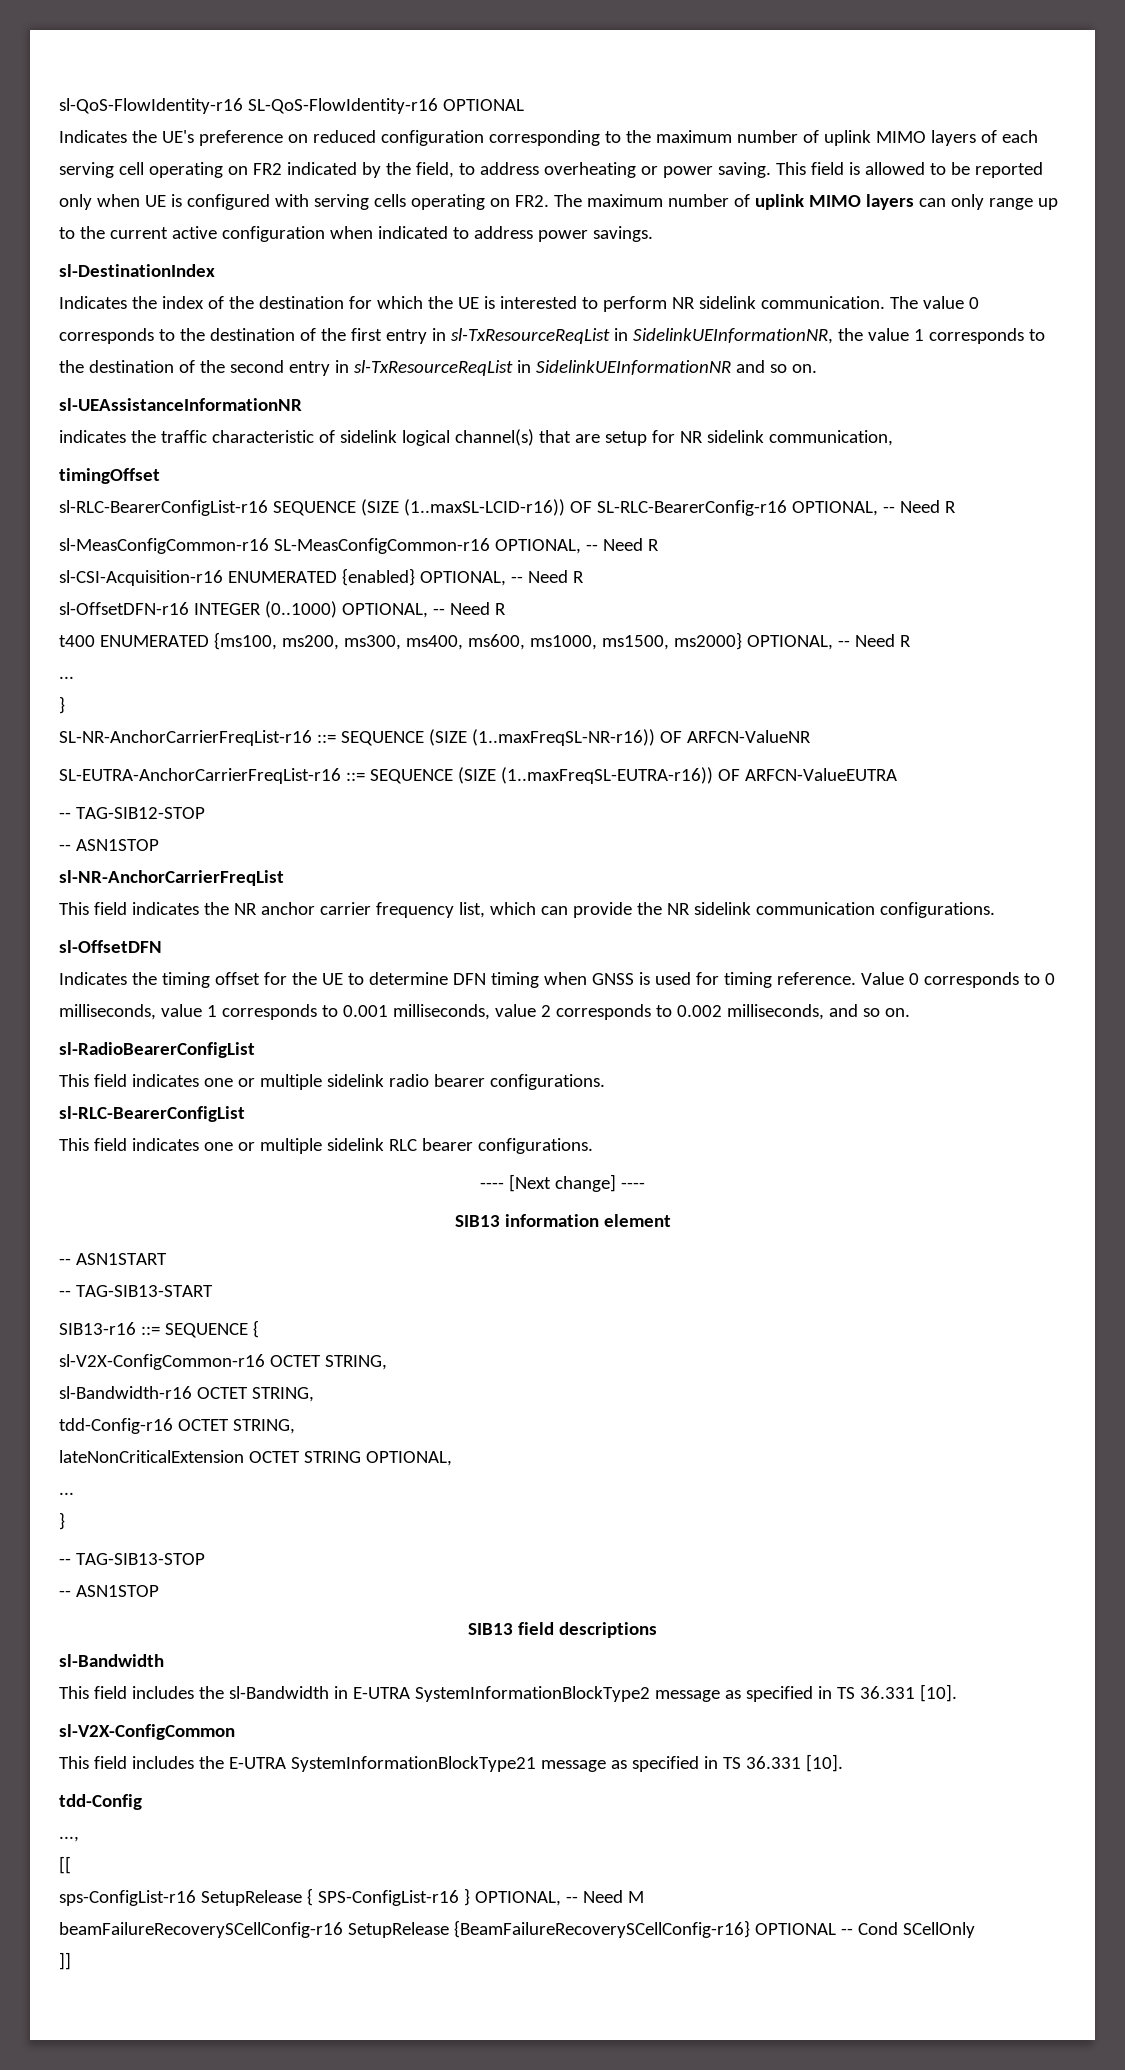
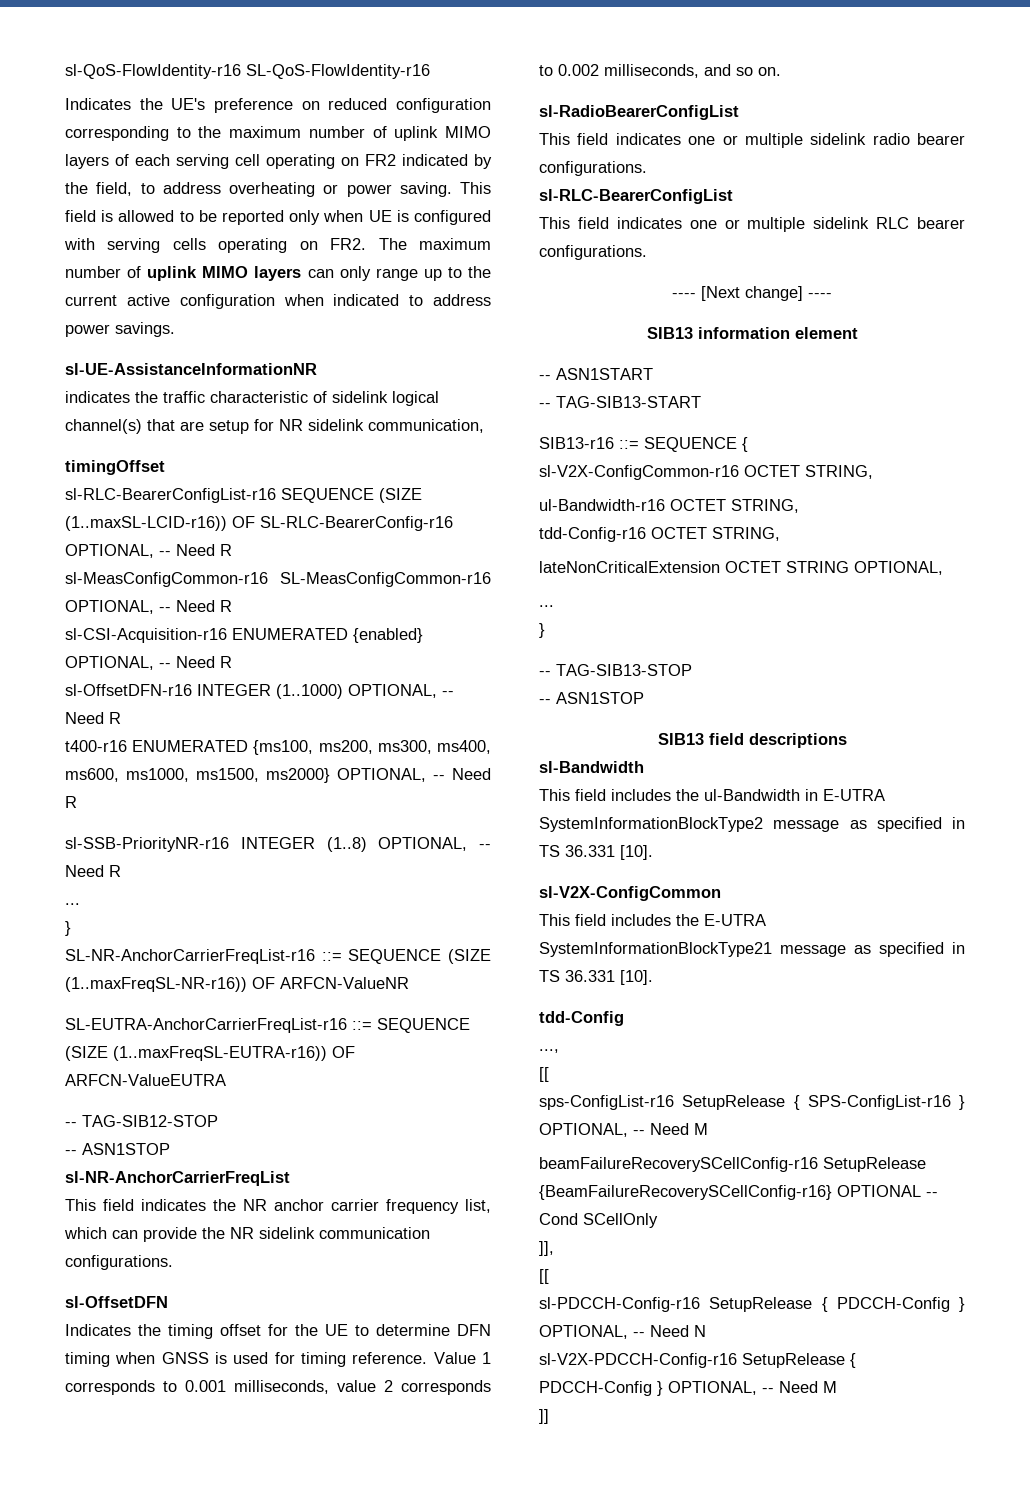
- sl-QoS-FlowIdentity-r16 SL-QoS-FlowIdentity-r16 OPTIONAL
+ sl-QoS-FlowIdentity-r16 SL-QoS-FlowIdentity-r16
- sl-DestinationIndex
- Indicates the index of the destination for which the UE is interested to perform NR sidelink communication. The value 0 corresponds to the destination of the first entry in sl-TxResourceReqList in SidelinkUEInformationNR, the value 1 corresponds to the destination of the second entry in sl-TxResourceReqList in SidelinkUEInformationNR and so on.
- sl-UEAssistanceInformationNR
+ sl-UE-AssistanceInformationNR
- sl-OffsetDFN-r16 INTEGER (0..1000) OPTIONAL, -- Need R
- t400 ENUMERATED {ms100, ms200, ms300, ms400, ms600, ms1000, ms1500, ms2000} OPTIONAL, -- Need R
+ sl-OffsetDFN-r16 INTEGER (1..1000) OPTIONAL, -- Need R
+ t400-r16 ENUMERATED {ms100, ms200, ms300, ms400, ms600, ms1000, ms1500, ms2000} OPTIONAL, -- Need R
+ sl-SSB-PriorityNR-r16 INTEGER (1..8) OPTIONAL, -- Need R
- Value 0 corresponds to 0 milliseconds, value 1 corresponds to 0.001 milliseconds, value 2 corresponds to 0.002 milliseconds, and so on.
+ Value 1 corresponds to 0.001 milliseconds, value 2 corresponds to 0.002 milliseconds, and so on.
- sl-Bandwidth-r16 OCTET STRING,
+ ul-Bandwidth-r16 OCTET STRING,
- This field includes the sl-Bandwidth in E-UTRA SystemInformationBlockType2 message as specified in TS 36.331 [10].
+ This field includes the ul-Bandwidth in E-UTRA SystemInformationBlockType2 message as specified in TS 36.331 [10].
+ ]],
+ [[
+ sl-PDCCH-Config-r16 SetupRelease { PDCCH-Config } OPTIONAL, -- Need N
+ sl-V2X-PDCCH-Config-r16 SetupRelease { PDCCH-Config } OPTIONAL, -- Need M

